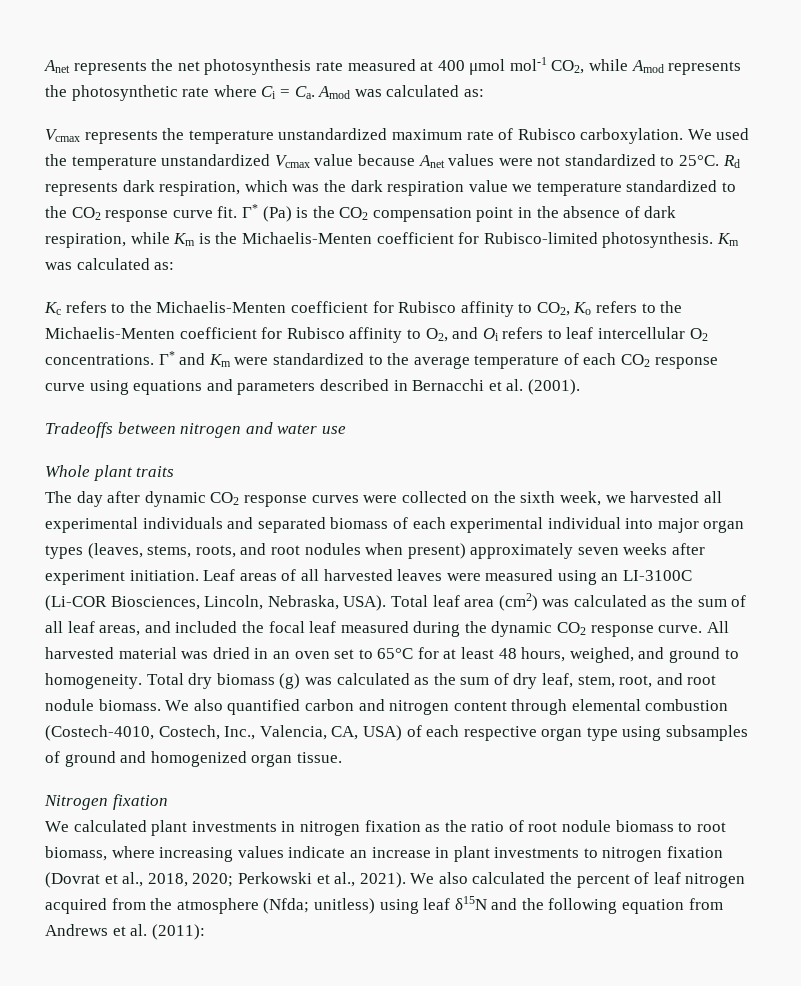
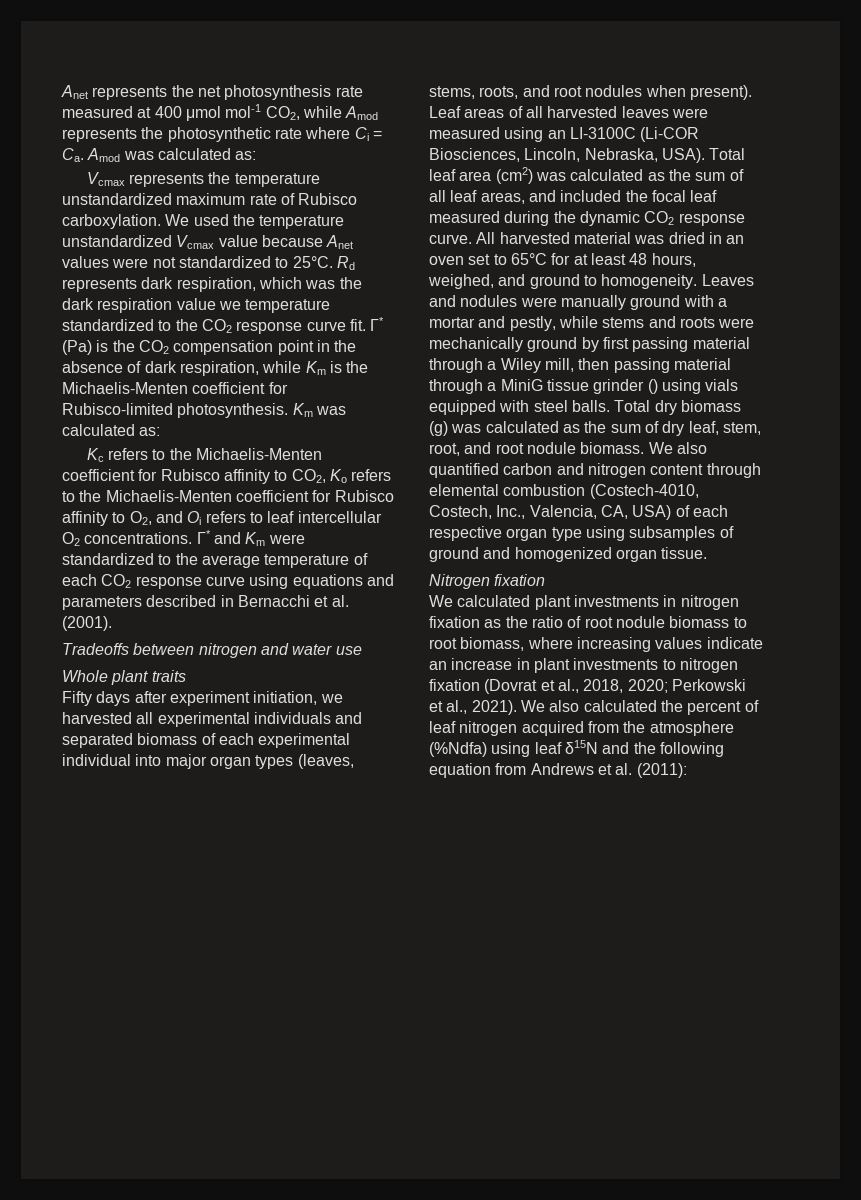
- The day after dynamic CO2 response curves were collected on the sixth week, we harvested all experimental individuals and separated biomass of each experimental individual into major organ types (leaves, stems, roots, and root nodules when present) approximately seven weeks after experiment initiation.
+ Fifty days after experiment initiation, we harvested all experimental individuals and separated biomass of each experimental individual into major organ types (leaves, stems, roots, and root nodules when present).
+ Leaves and nodules were manually ground with a mortar and pestly, while stems and roots were mechanically ground by first passing material through a Wiley mill, then passing material through a MiniG tissue grinder () using vials equipped with steel balls.
- We also calculated the percent of leaf nitrogen acquired from the atmosphere (Nfda; unitless) using leaf δ15N and the following equation from Andrews et al. (2011):
+ We also calculated the percent of leaf nitrogen acquired from the atmosphere (%Ndfa) using leaf δ15N and the following equation from Andrews et al. (2011):

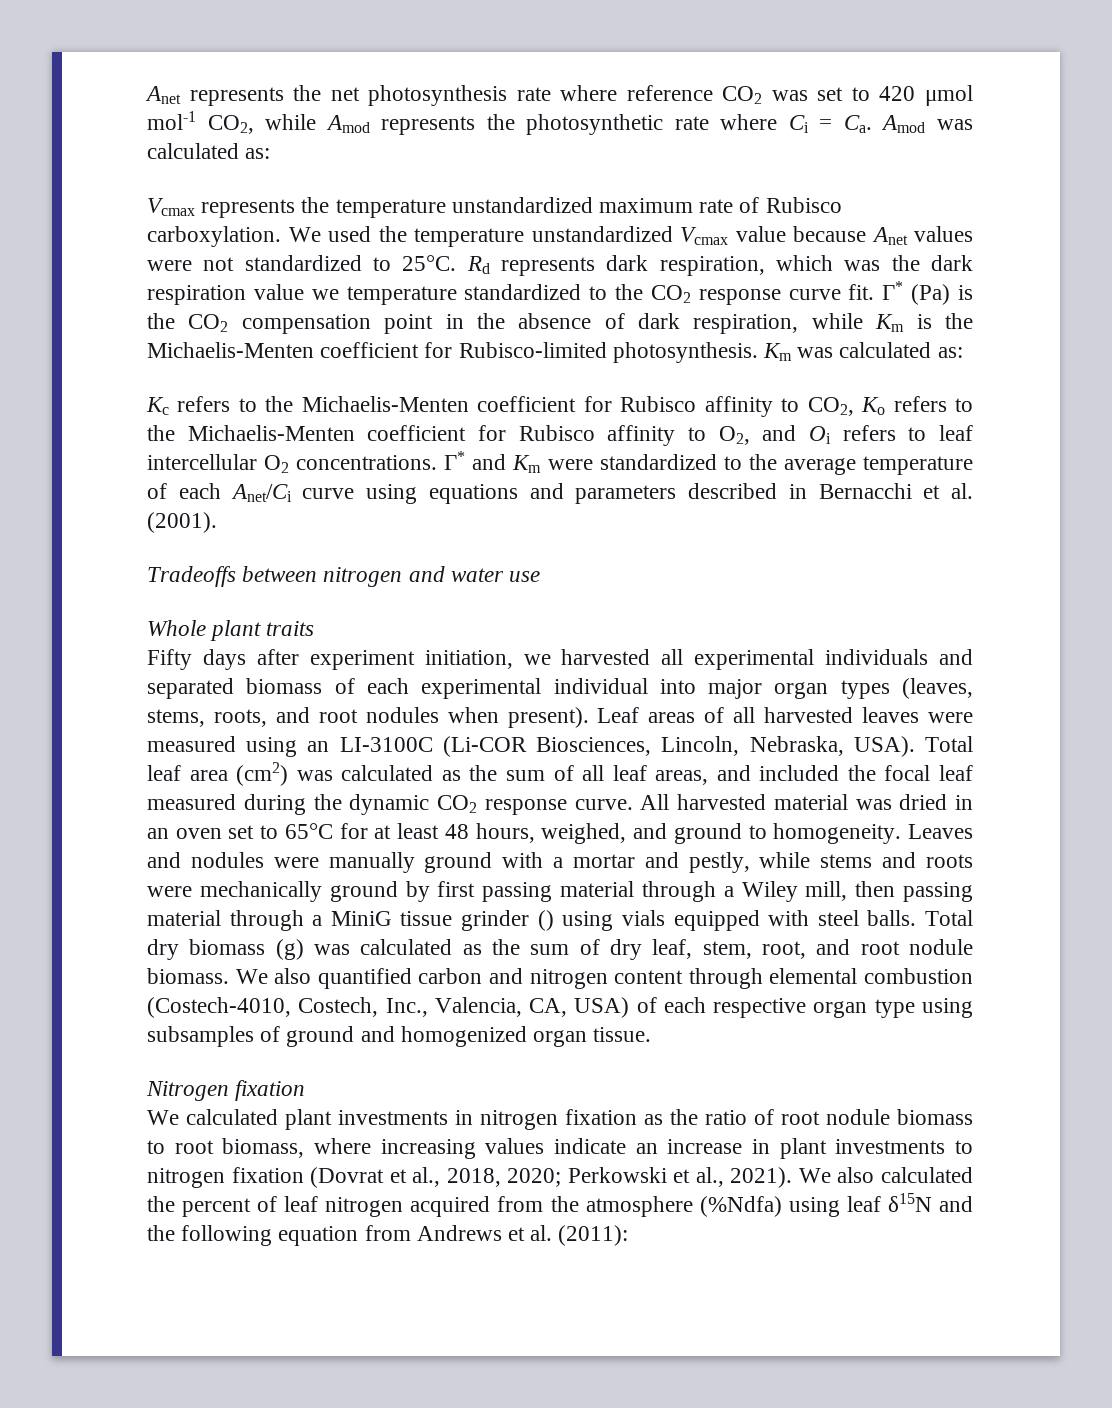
- Anet represents the net photosynthesis rate measured at 400 μmol mol-1 CO2, while Amod represents the photosynthetic rate where Ci = Ca. Amod was calculated as:
+ Anet represents the net photosynthesis rate where reference CO2 was set to 420 μmol mol-1 CO2, while Amod represents the photosynthetic rate where Ci = Ca. Amod was calculated as:
- Γ* and Km were standardized to the average temperature of each CO2 response curve using equations and parameters described in Bernacchi et al. (2001).
+ Γ* and Km were standardized to the average temperature of each Anet/Ci curve using equations and parameters described in Bernacchi et al. (2001).

